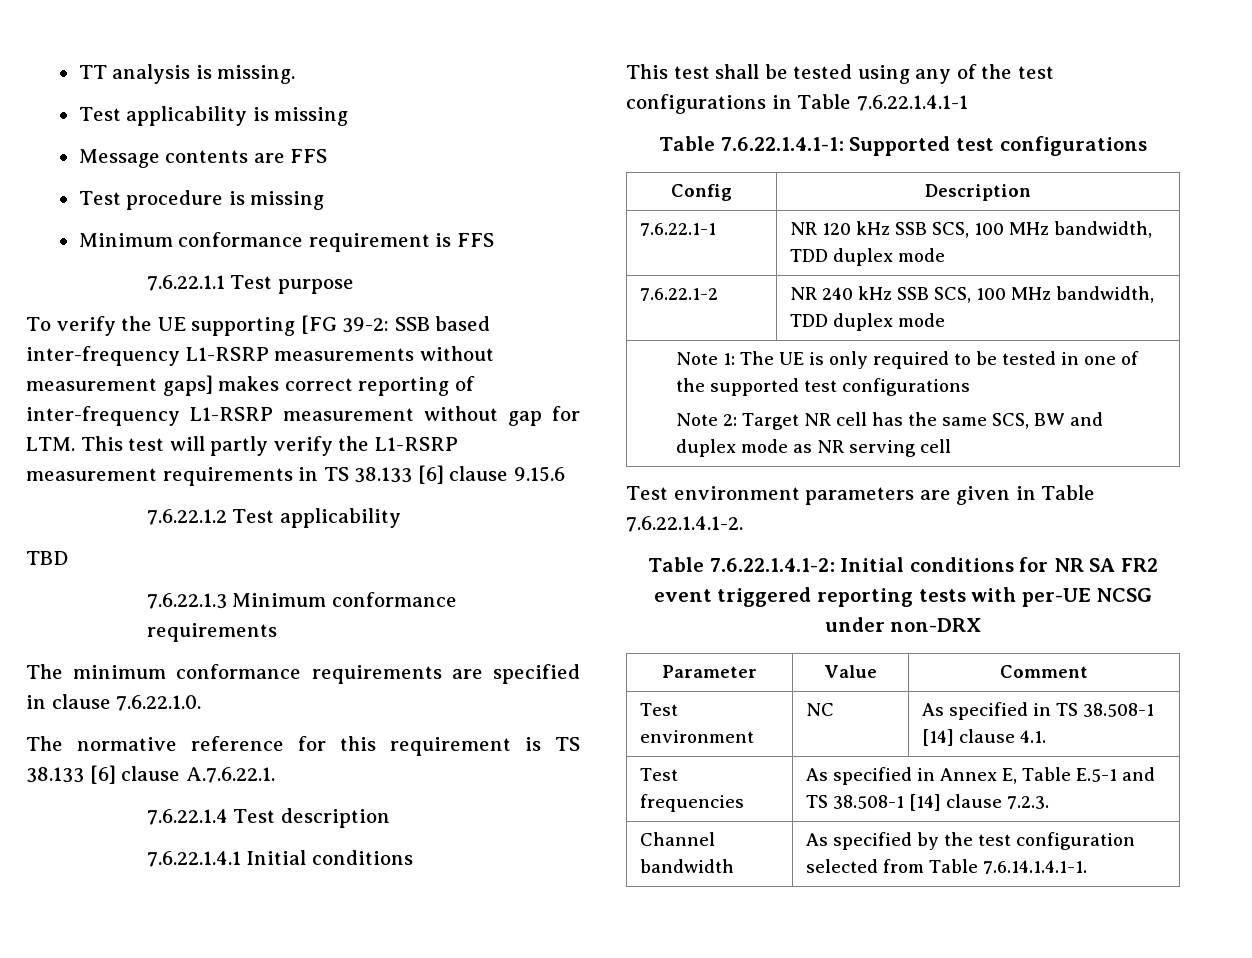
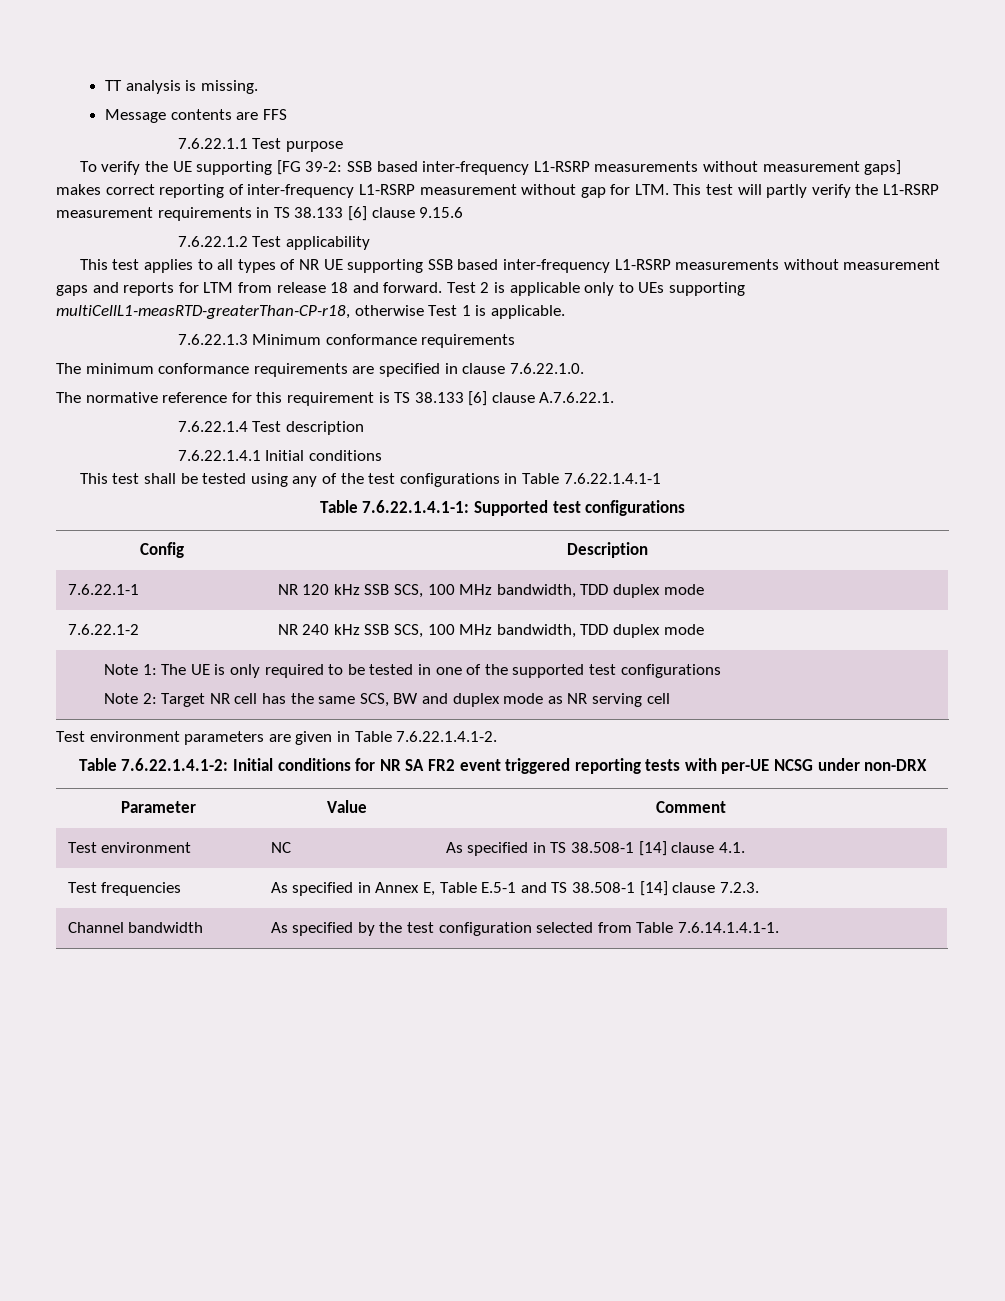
- Test applicability is missing
- Test procedure is missing
- Minimum conformance requirement is FFS
- TBD
+ This test applies to all types of NR UE supporting SSB based inter-frequency L1-RSRP measurements without measurement gaps and reports for LTM from release 18 and forward. Test 2 is applicable only to UEs supporting multiCellL1-measRTD-greaterThan-CP-r18, otherwise Test 1 is applicable.

